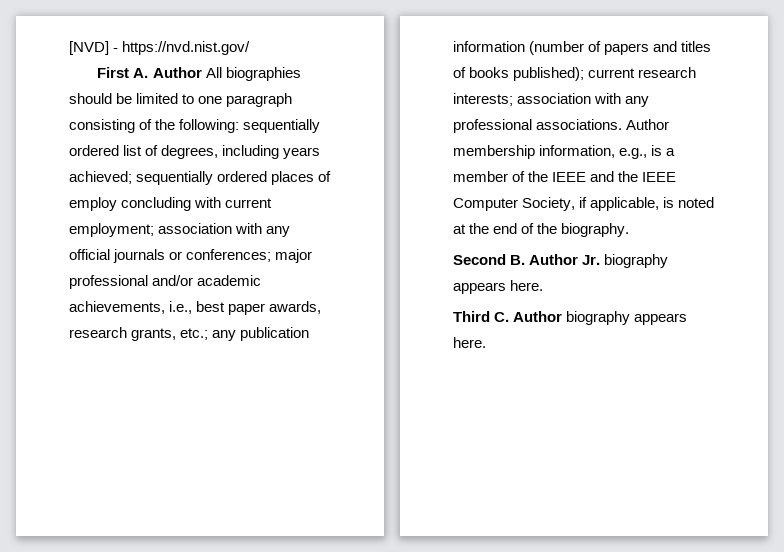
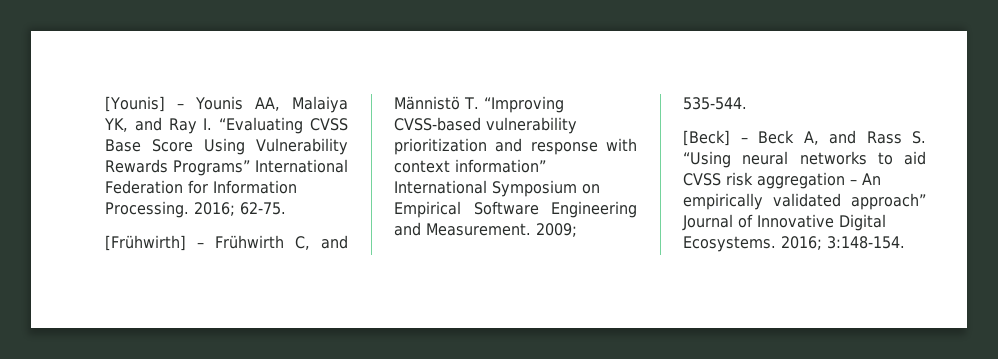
- [NVD] - https://nvd.nist.gov/
- First A. Author All biographies should be limited to one paragraph consisting of the following: sequentially ordered list of degrees, including years achieved; sequentially ordered places of employ concluding with current employment; association with any official journals or conferences; major professional and/or academic achievements, i.e., best paper awards, research grants, etc.; any publication information (number of papers and titles of books published); current research interests; association with any professional associations. Author membership information, e.g., is a member of the IEEE and the IEEE Computer Society, if applicable, is noted at the end of the biography.
- Second B. Author Jr. biography appears here.
- Third C. Author biography appears here.
+ [Younis] – Younis AA, Malaiya YK, and Ray I. “Evaluating CVSS Base Score Using Vulnerability Rewards Programs” International Federation for Information Processing. 2016; 62-75.
+ [Frühwirth] – Frühwirth C, and Männistö T. “Improving CVSS-based vulnerability prioritization and response with context information” International Symposium on Empirical Software Engineering and Measurement. 2009; 535-544.
+ [Beck] – Beck A, and Rass S. “Using neural networks to aid CVSS risk aggregation – An empirically validated approach” Journal of Innovative Digital Ecosystems. 2016; 3:148-154.

